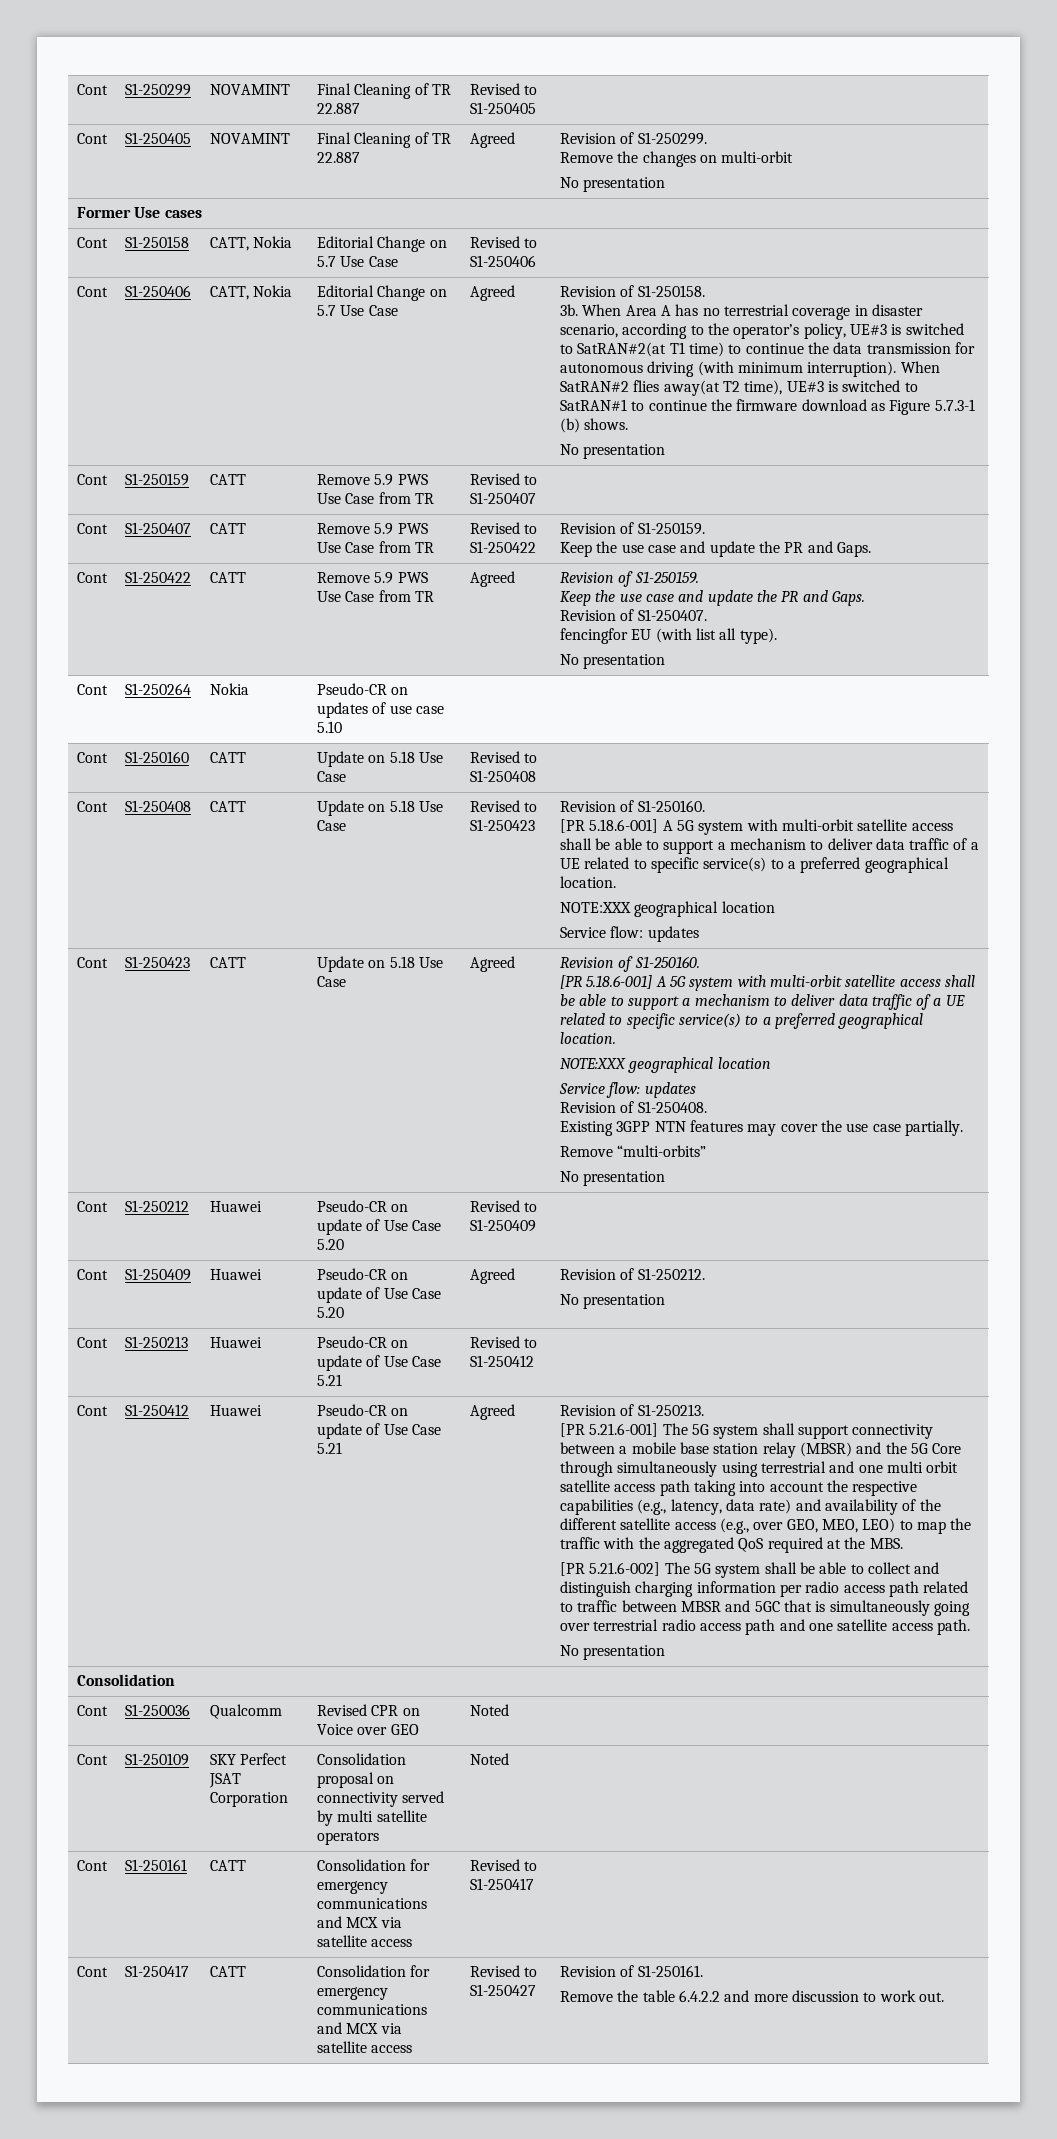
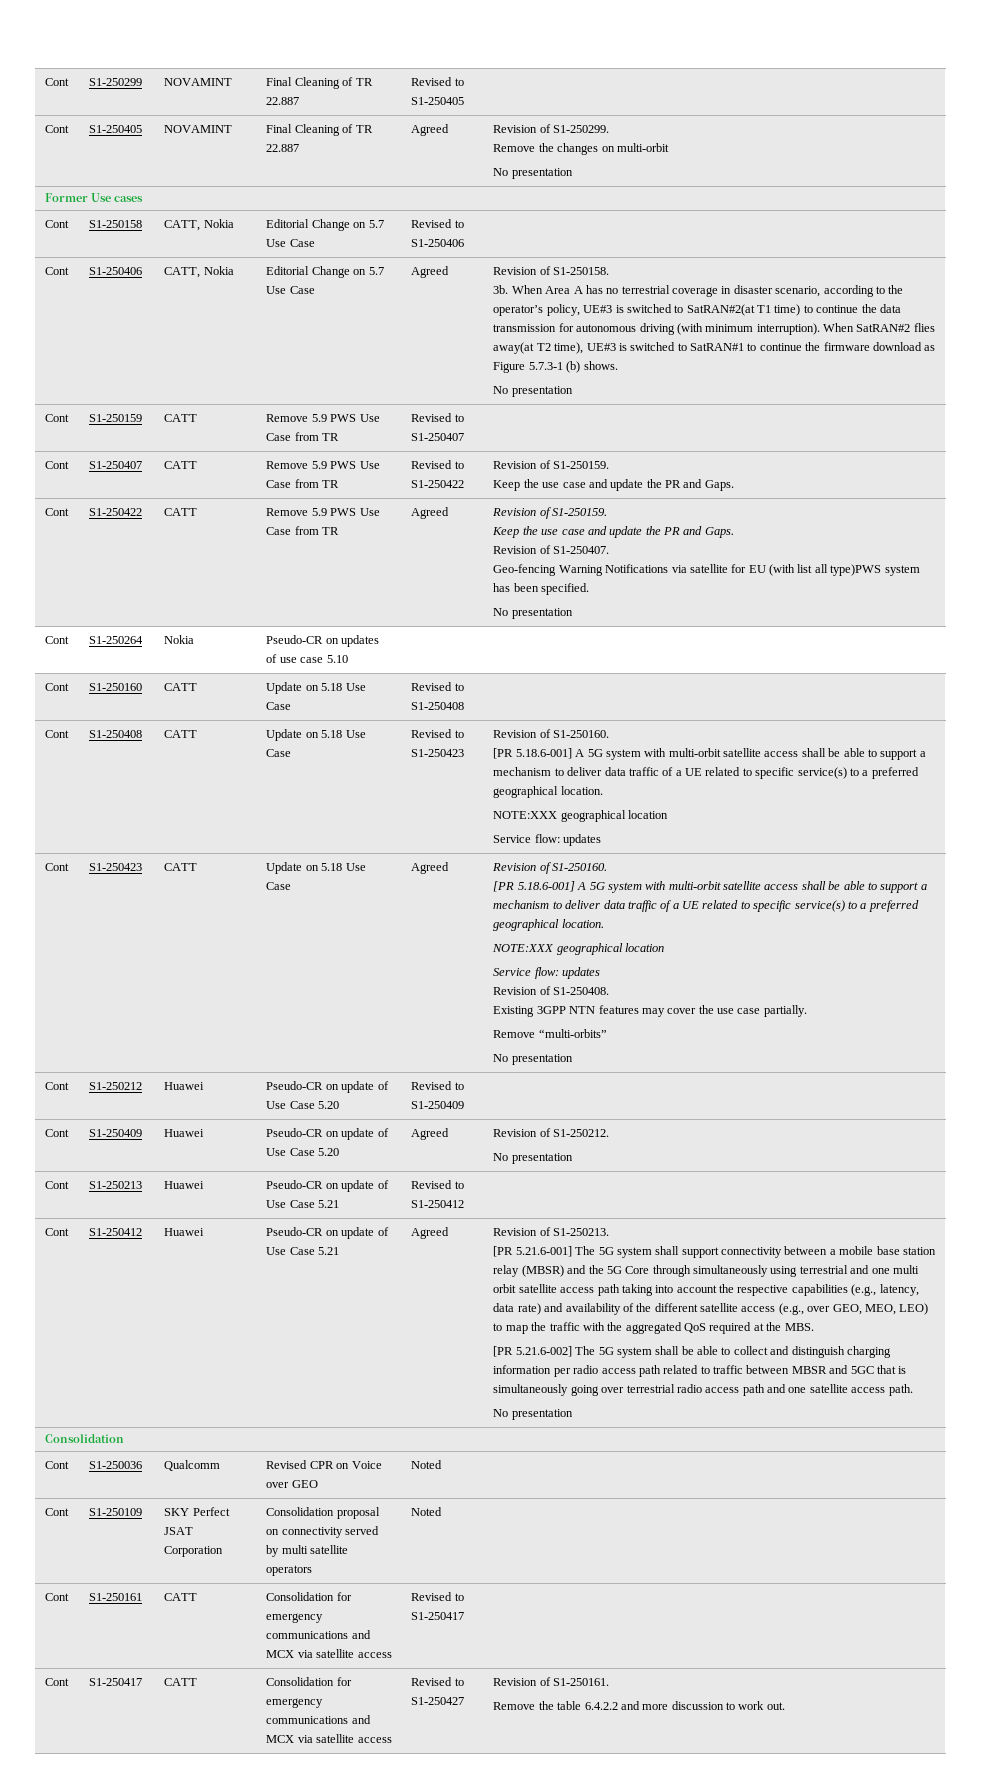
- fencingfor EU (with list all type).
+ Geo-fencing Warning Notifications via satellite for EU (with list all type)PWS system has been specified.

